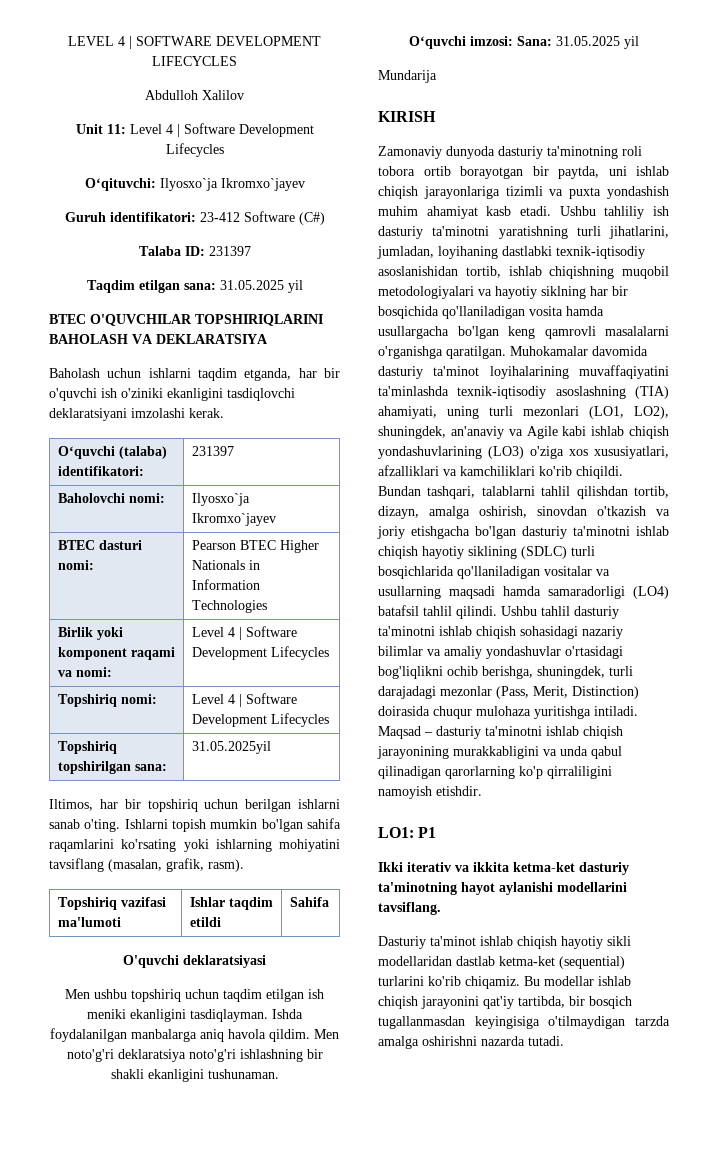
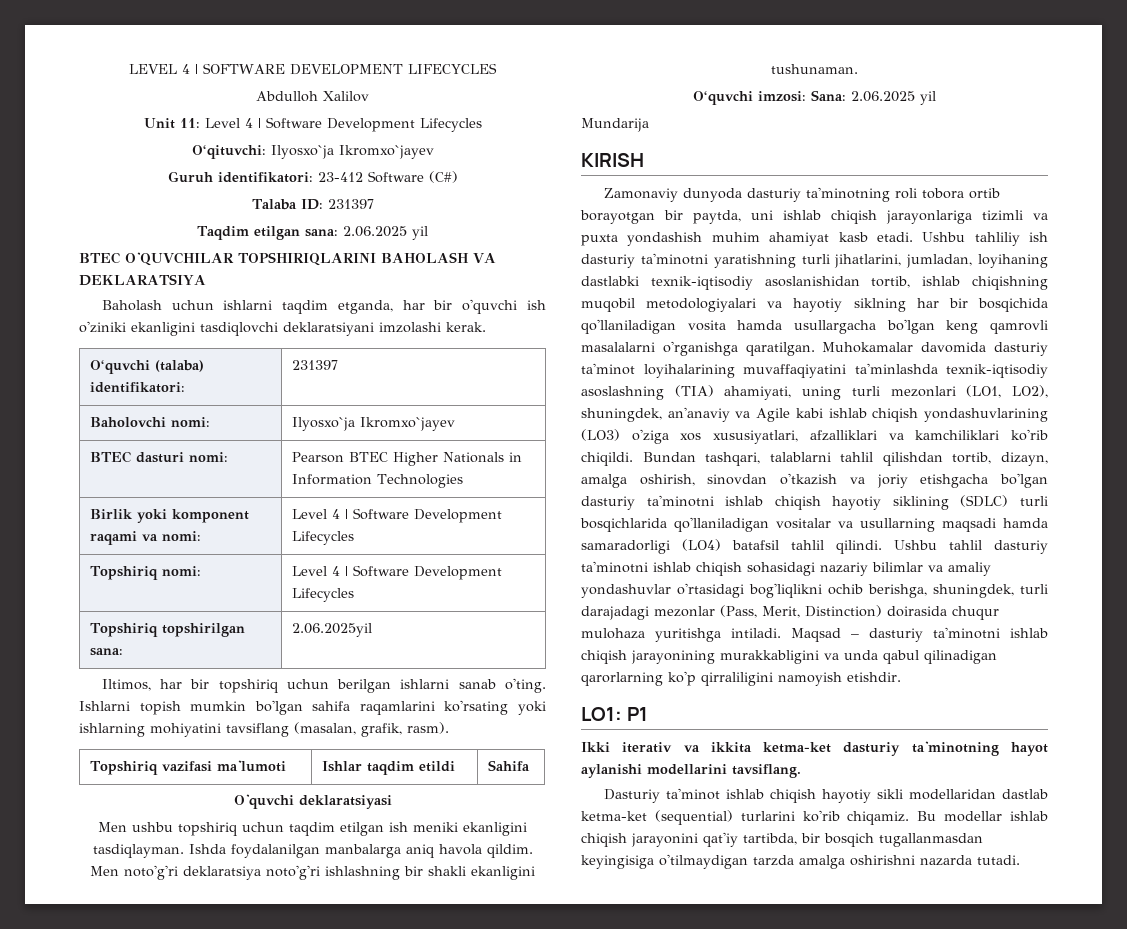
- Taqdim etilgan sana: 31.05.2025 yil
+ Taqdim etilgan sana: 2.06.2025 yil
- Topshiriq topshirilgan sana: | 31.05.2025yil
+ Topshiriq topshirilgan sana: | 2.06.2025yil
- O‘quvchi imzosi: Sana: 31.05.2025 yil
+ O‘quvchi imzosi: Sana: 2.06.2025 yil

